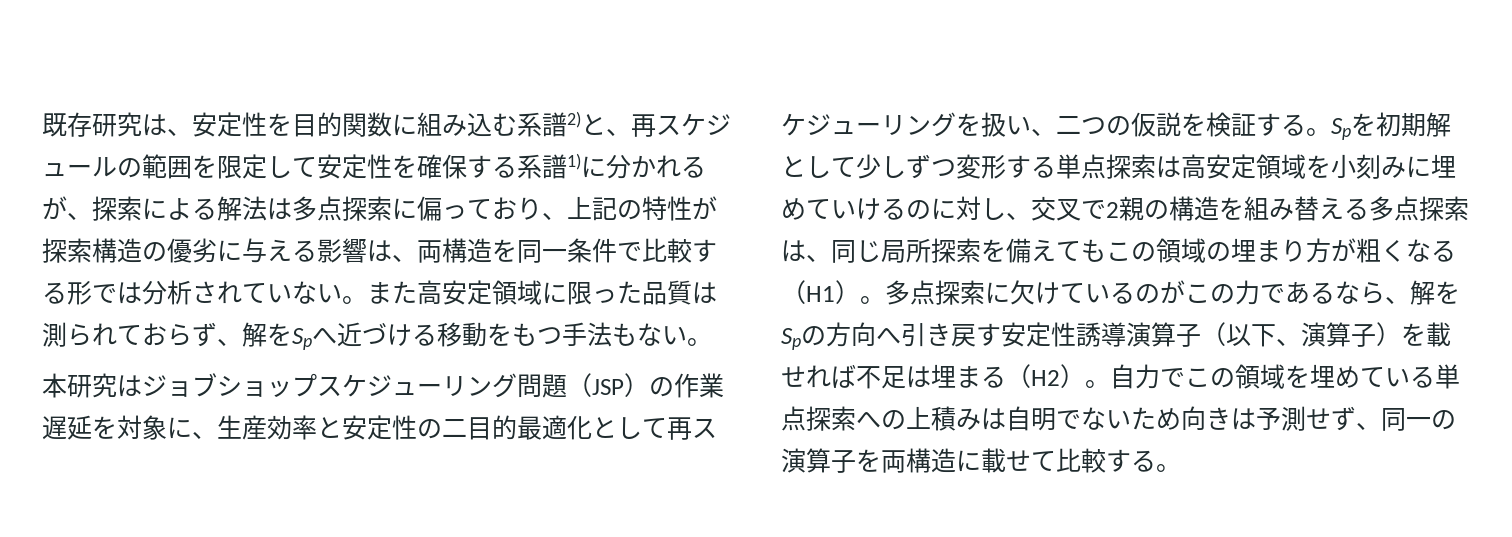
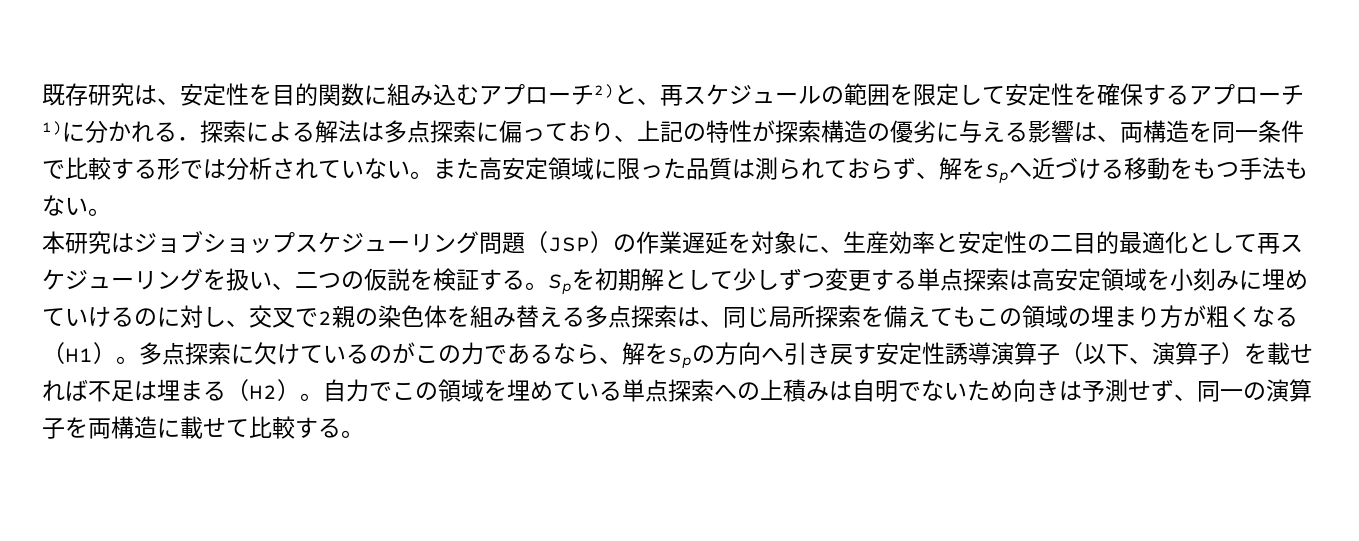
- 既存研究は、安定性を目的関数に組み込む系譜2)と、再スケジュールの範囲を限定して安定性を確保する系譜1)に分かれるが、探索による解法は多点探索に偏っており、上記の特性が探索構造の優劣に与える影響は、両構造を同一条件で比較する形では分析されていない。
+ 既存研究は、安定性を目的関数に組み込むアプローチ2)と、再スケジュールの範囲を限定して安定性を確保するアプローチ1)に分かれる．探索による解法は多点探索に偏っており、上記の特性が探索構造の優劣に与える影響は、両構造を同一条件で比較する形では分析されていない。
- Spを初期解として少しずつ変形する単点探索は高安定領域を小刻みに埋めていけるのに対し、交叉で2親の構造を組み替える多点探索は、同じ局所探索を備えてもこの領域の埋まり方が粗くなる（H1）。
+ Spを初期解として少しずつ変更する単点探索は高安定領域を小刻みに埋めていけるのに対し、交叉で2親の染色体を組み替える多点探索は、同じ局所探索を備えてもこの領域の埋まり方が粗くなる（H1）。

